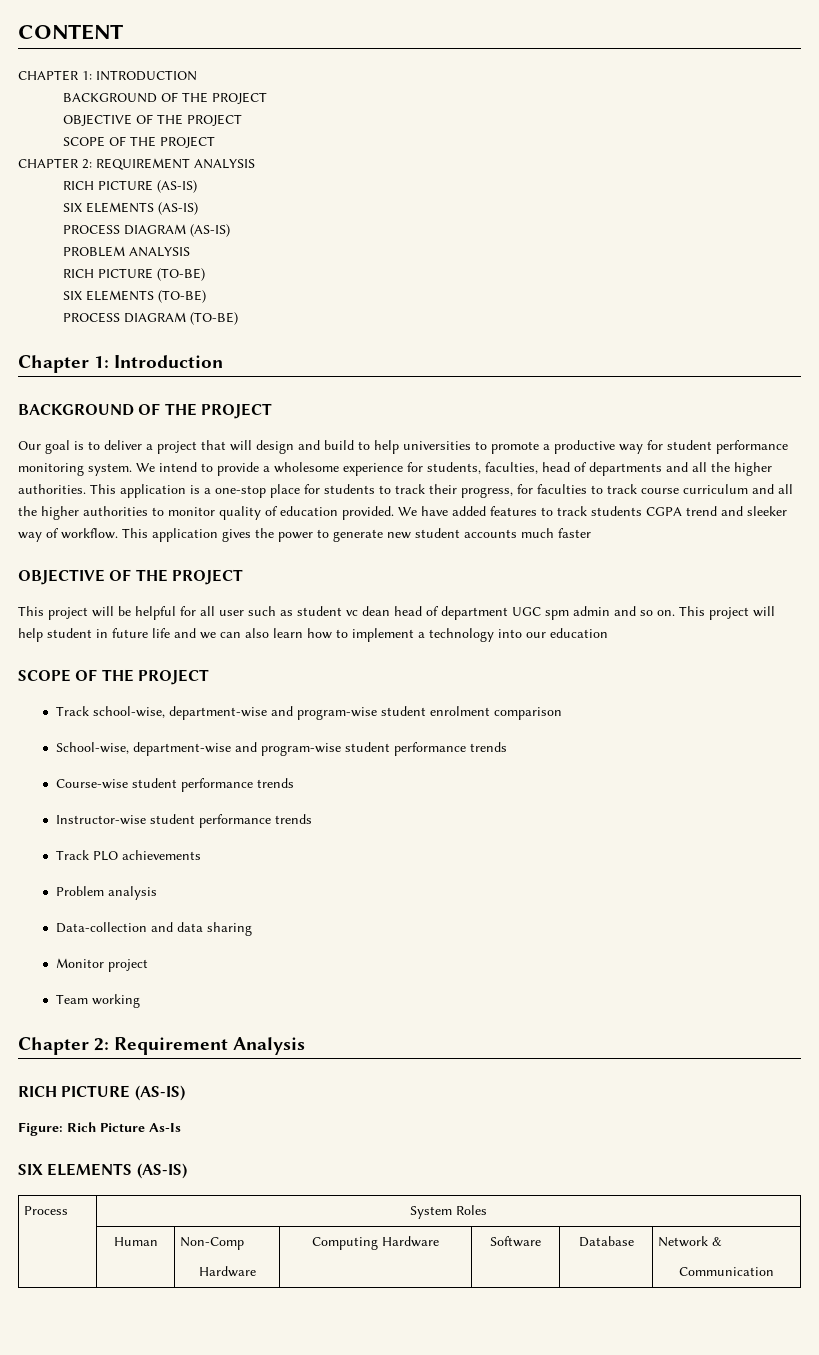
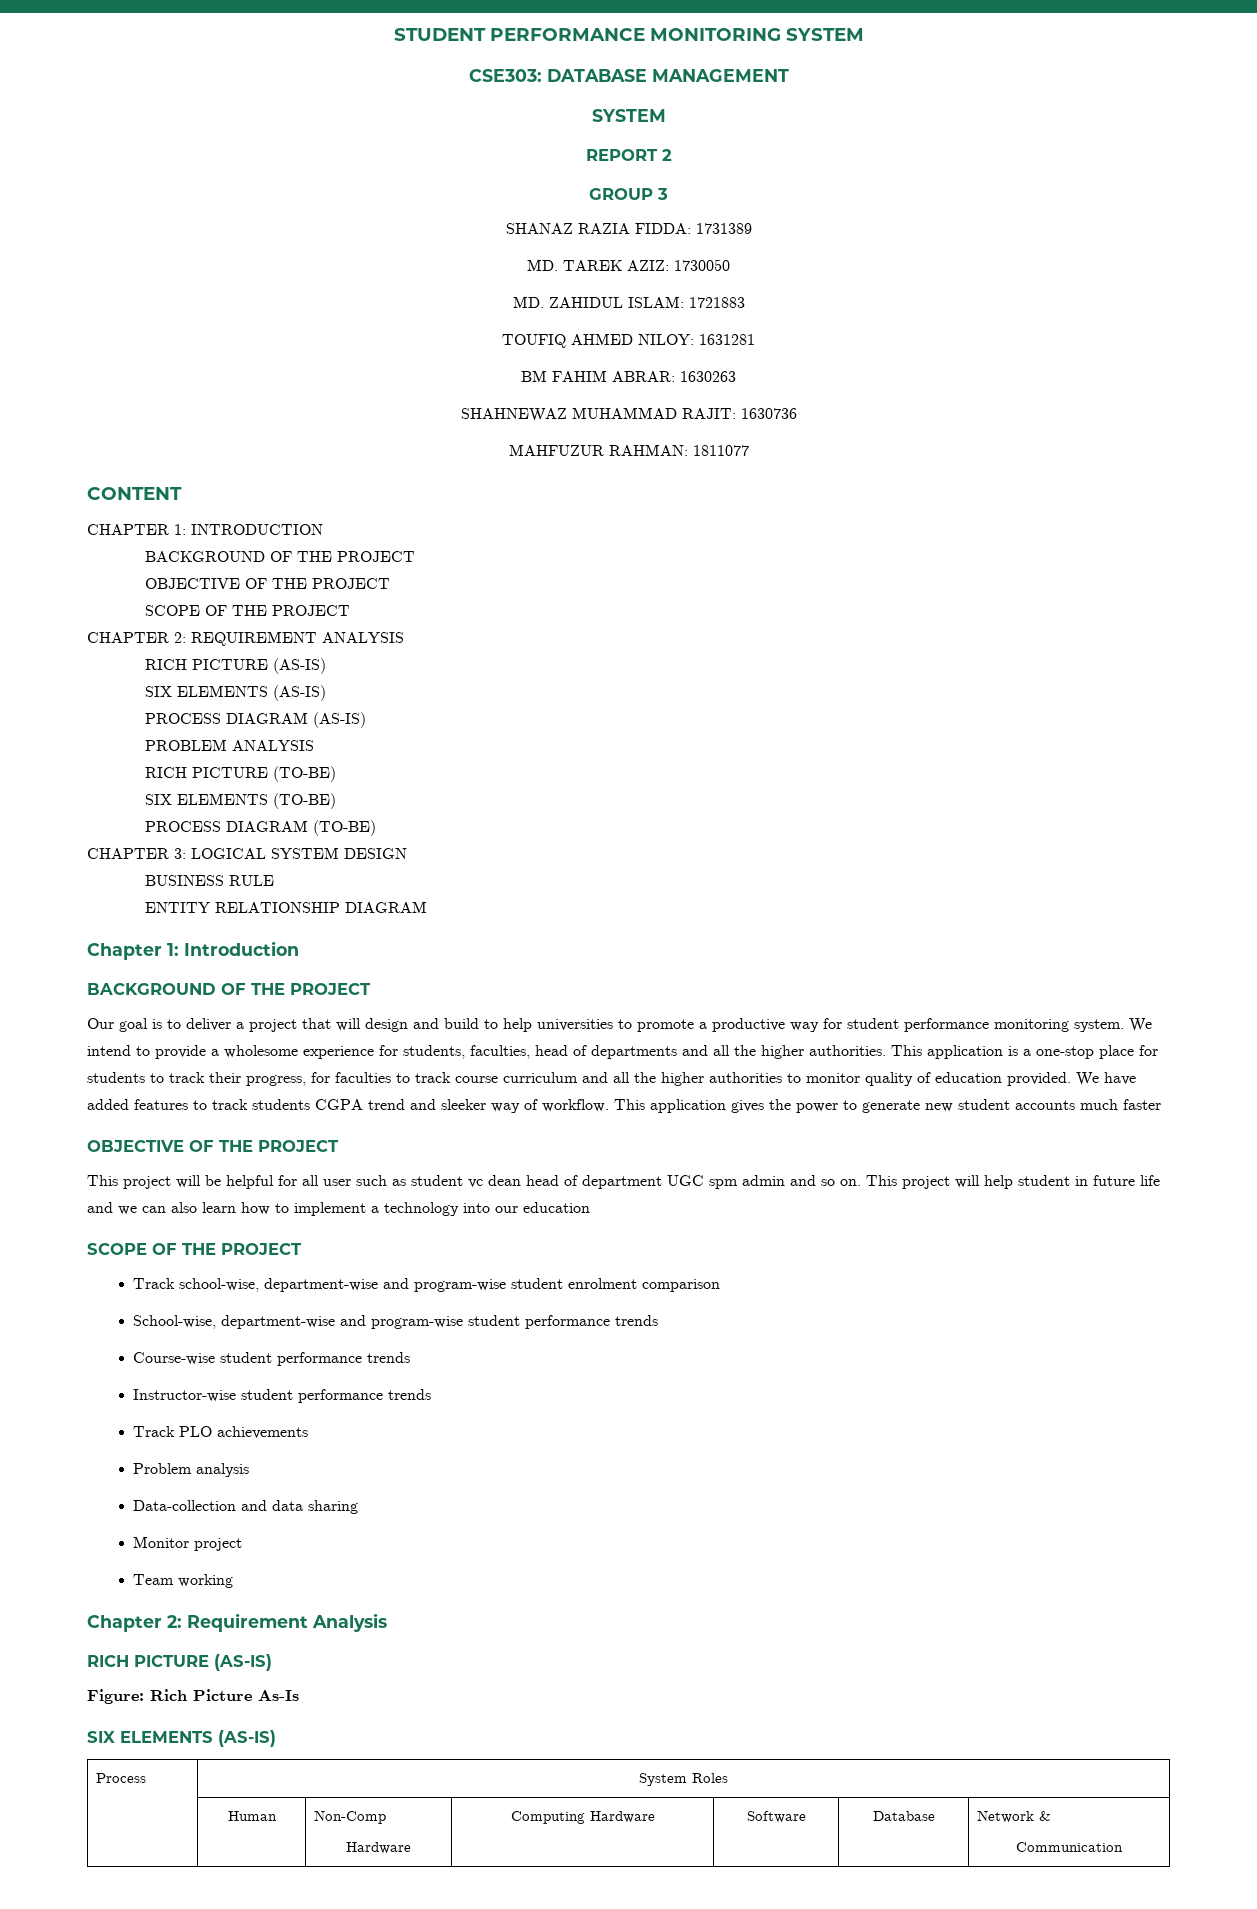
+ STUDENT PERFORMANCE MONITORING SYSTEM
+ CSE303: DATABASE MANAGEMENT
+ SYSTEM
+ REPORT 2
+ GROUP 3
+ SHANAZ RAZIA FIDDA: 1731389
+ MD. TAREK AZIZ: 1730050
+ MD. ZAHIDUL ISLAM: 1721883
+ TOUFIQ AHMED NILOY: 1631281
+ BM FAHIM ABRAR: 1630263
+ SHAHNEWAZ MUHAMMAD RAJIT: 1630736
+ MAHFUZUR RAHMAN: 1811077
+ CHAPTER 3: LOGICAL SYSTEM DESIGN
+ BUSINESS RULE
+ ENTITY RELATIONSHIP DIAGRAM

